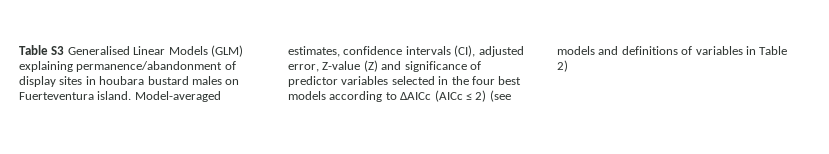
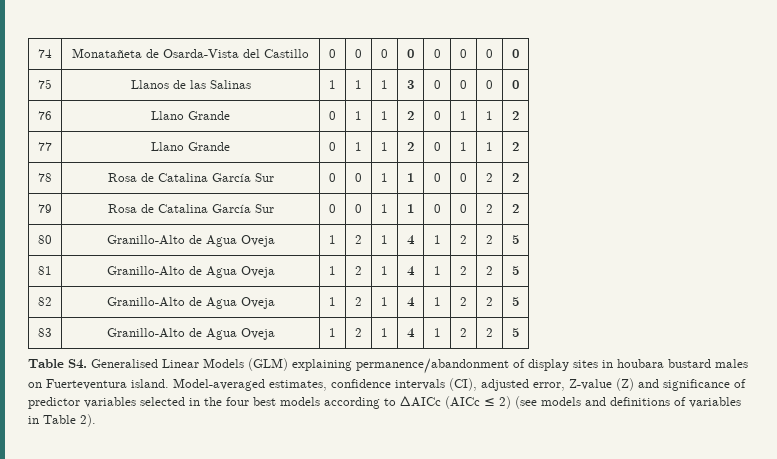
- Table S3 Generalised Linear Models (GLM) explaining permanence/abandonment of display sites in houbara bustard males on Fuerteventura island.
+ 74 | Monatañeta de Osarda-Vista del Castillo | 0 | 0 | 0 | 0 | 0 | 0 | 0 | 0
+ 75 | Llanos de las Salinas | 1 | 1 | 1 | 3 | 0 | 0 | 0 | 0
+ 76 | Llano Grande | 0 | 1 | 1 | 2 | 0 | 1 | 1 | 2
+ 77 | Llano Grande | 0 | 1 | 1 | 2 | 0 | 1 | 1 | 2
+ 78 | Rosa de Catalina García Sur | 0 | 0 | 1 | 1 | 0 | 0 | 2 | 2
+ 79 | Rosa de Catalina García Sur | 0 | 0 | 1 | 1 | 0 | 0 | 2 | 2
+ 80 | Granillo-Alto de Agua Oveja | 1 | 2 | 1 | 4 | 1 | 2 | 2 | 5
+ 81 | Granillo-Alto de Agua Oveja | 1 | 2 | 1 | 4 | 1 | 2 | 2 | 5
+ 82 | Granillo-Alto de Agua Oveja | 1 | 2 | 1 | 4 | 1 | 2 | 2 | 5
+ 83 | Granillo-Alto de Agua Oveja | 1 | 2 | 1 | 4 | 1 | 2 | 2 | 5
+ Table S4. Generalised Linear Models (GLM) explaining permanence/abandonment of display sites in houbara bustard males on Fuerteventura island.
- Model-averaged estimates, confidence intervals (CI), adjusted error, Z-value (Z) and significance of predictor variables selected in the four best models according to ΔAICc (AICc ≤ 2) (see models and definitions of variables in Table 2)
+ Model-averaged estimates, confidence intervals (CI), adjusted error, Z-value (Z) and significance of predictor variables selected in the four best models according to ΔAICc (AICc ≤ 2) (see models and definitions of variables in Table 2).

